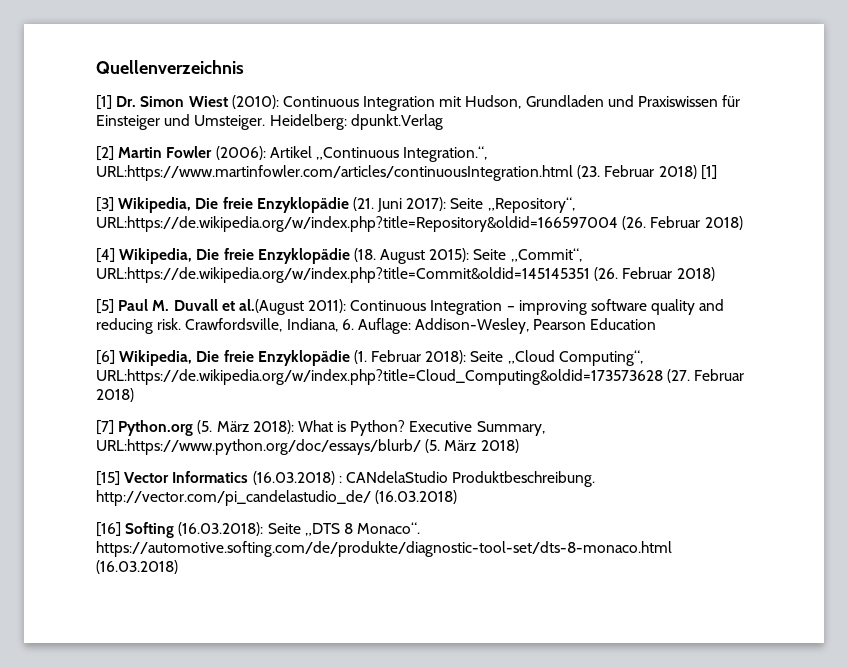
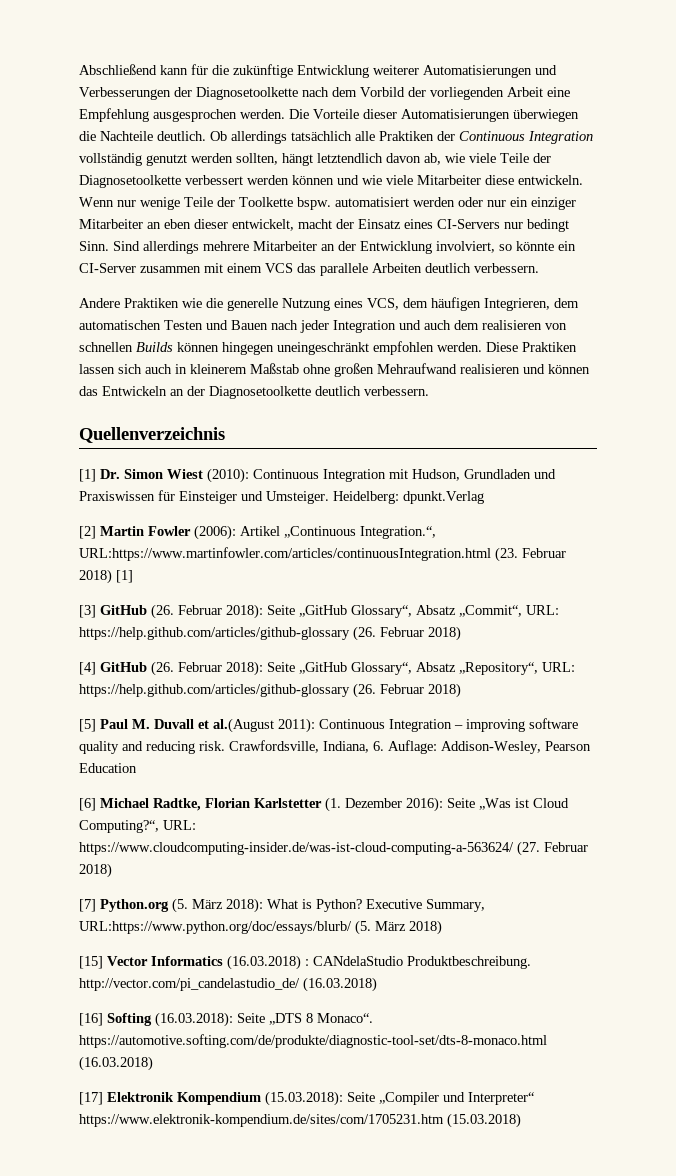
+ Abschließend kann für die zukünftige Entwicklung weiterer Automatisierungen und Verbesserungen der Diagnosetoolkette nach dem Vorbild der vorliegenden Arbeit eine Empfehlung ausgesprochen werden. Die Vorteile dieser Automatisierungen überwiegen die Nachteile deutlich. Ob allerdings tatsächlich alle Praktiken der Continuous Integration vollständig genutzt werden sollten, hängt letztendlich davon ab, wie viele Teile der Diagnosetoolkette verbessert werden können und wie viele Mitarbeiter diese entwickeln. Wenn nur wenige Teile der Toolkette bspw. automatisiert werden oder nur ein einziger Mitarbeiter an eben dieser entwickelt, macht der Einsatz eines CI-Servers nur bedingt Sinn. Sind allerdings mehrere Mitarbeiter an der Entwicklung involviert, so könnte ein CI-Server zusammen mit einem VCS das parallele Arbeiten deutlich verbessern.
+ Andere Praktiken wie die generelle Nutzung eines VCS, dem häufigen Integrieren, dem automatischen Testen und Bauen nach jeder Integration und auch dem realisieren von schnellen Builds können hingegen uneingeschränkt empfohlen werden. Diese Praktiken lassen sich auch in kleinerem Maßstab ohne großen Mehraufwand realisieren und können das Entwickeln an der Diagnosetoolkette deutlich verbessern.
- [3] Wikipedia, Die freie Enzyklopädie (21. Juni 2017): Seite „Repository“, URL:https://de.wikipedia.org/w/index.php?title=Repository&oldid=166597004 (26. Februar 2018)
- [4] Wikipedia, Die freie Enzyklopädie (18. August 2015): Seite „Commit“, URL:https://de.wikipedia.org/w/index.php?title=Commit&oldid=145145351 (26. Februar 2018)
+ [3] GitHub (26. Februar 2018): Seite „GitHub Glossary“, Absatz „Commit“, URL: https://help.github.com/articles/github-glossary (26. Februar 2018)
+ [4] GitHub (26. Februar 2018): Seite „GitHub Glossary“, Absatz „Repository“, URL: https://help.github.com/articles/github-glossary (26. Februar 2018)
- [6] Wikipedia, Die freie Enzyklopädie (1. Februar 2018): Seite „Cloud Computing“, URL:https://de.wikipedia.org/w/index.php?title=Cloud_Computing&oldid=173573628 (27. Februar 2018)
+ [6] Michael Radtke, Florian Karlstetter (1. Dezember 2016): Seite „Was ist Cloud Computing?“, URL: https://www.cloudcomputing-insider.de/was-ist-cloud-computing-a-563624/ (27. Februar 2018)
+ [17] Elektronik Kompendium (15.03.2018): Seite „Compiler und Interpreter“ https://www.elektronik-kompendium.de/sites/com/1705231.htm (15.03.2018)

